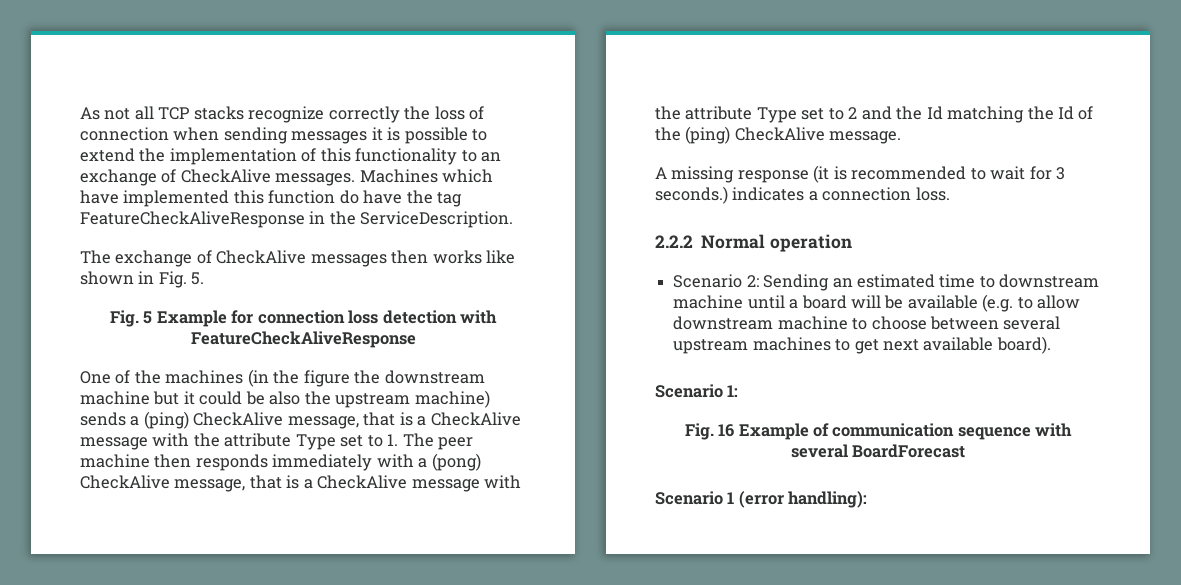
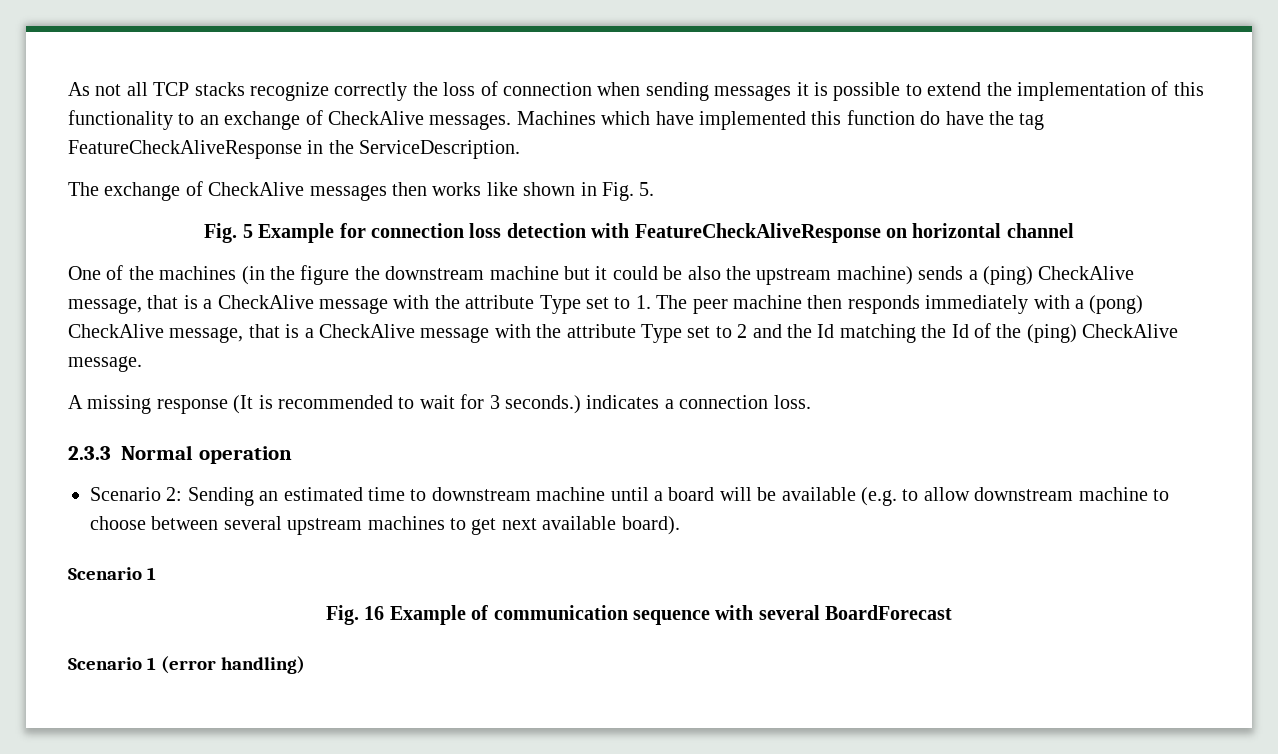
- Fig. 5 Example for connection loss detection with FeatureCheckAliveResponse
+ Fig. 5 Example for connection loss detection with FeatureCheckAliveResponse on horizontal channel
- A missing response (it is recommended to wait for 3 seconds.) indicates a connection loss.
+ A missing response (It is recommended to wait for 3 seconds.) indicates a connection loss.
- 2.2.2 Normal operation
+ 2.3.3 Normal operation
  Scenario 2: Sending an estimated time to downstream machine until a board will be available (e.g. to allow downstream machine to choose between several upstream machines to get next available board).
- Scenario 1:
+ Scenario 1
- Scenario 1 (error handling):
+ Scenario 1 (error handling)

